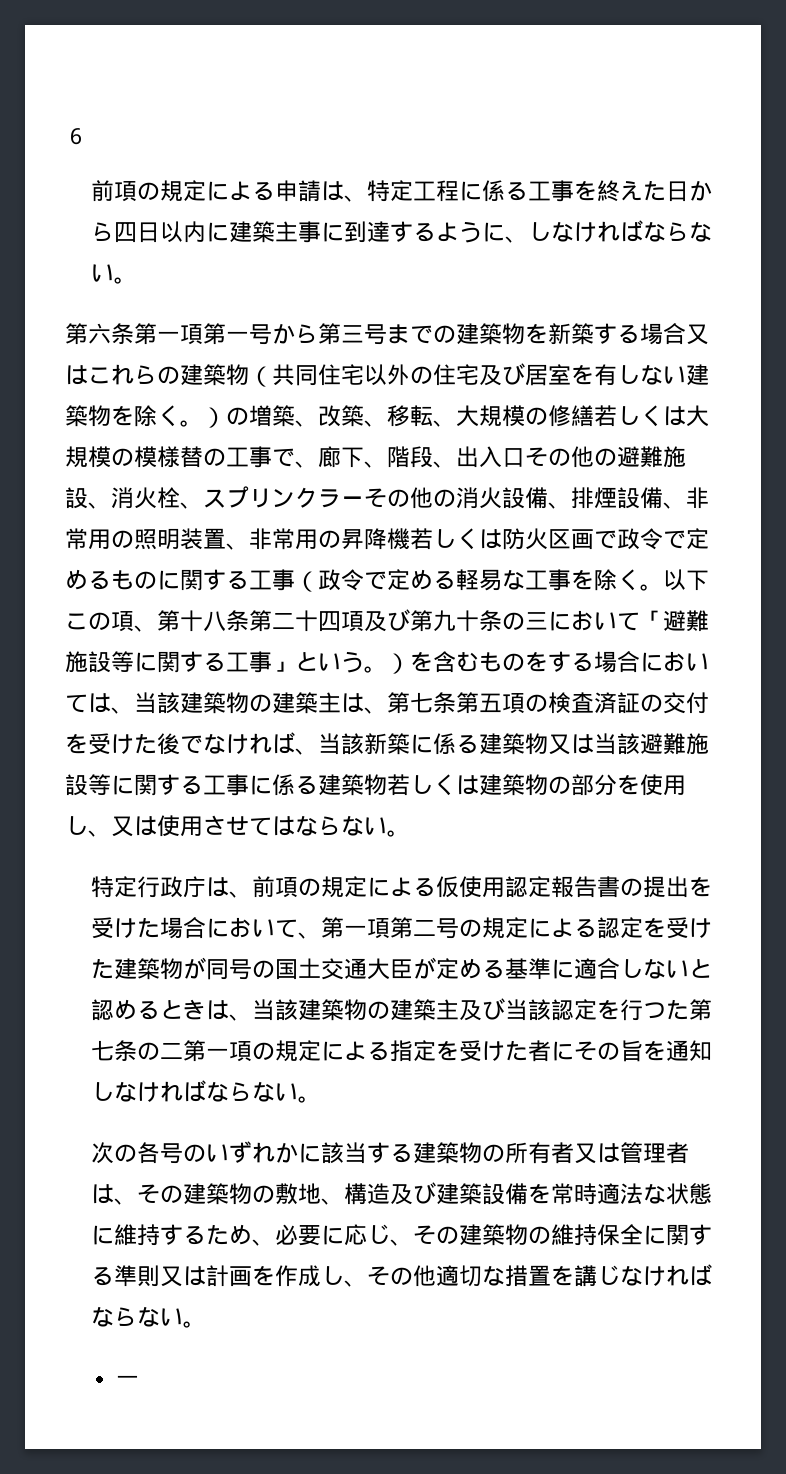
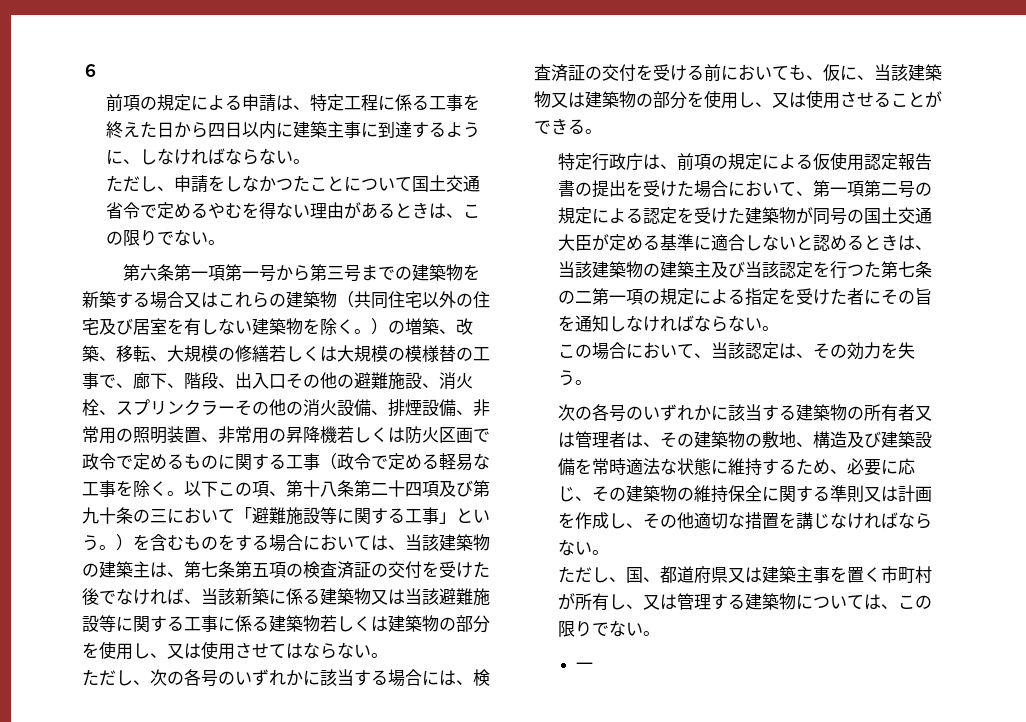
+ ただし、申請をしなかつたことについて国土交通省令で定めるやむを得ない理由があるときは、この限りでない。
+ ただし、次の各号のいずれかに該当する場合には、検査済証の交付を受ける前においても、仮に、当該建築物又は建築物の部分を使用し、又は使用させることができる。
+ この場合において、当該認定は、その効力を失う。
+ ただし、国、都道府県又は建築主事を置く市町村が所有し、又は管理する建築物については、この限りでない。

